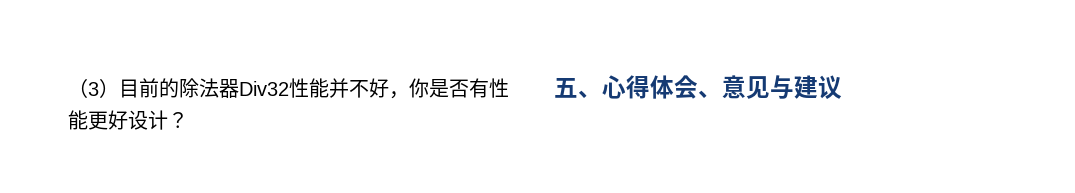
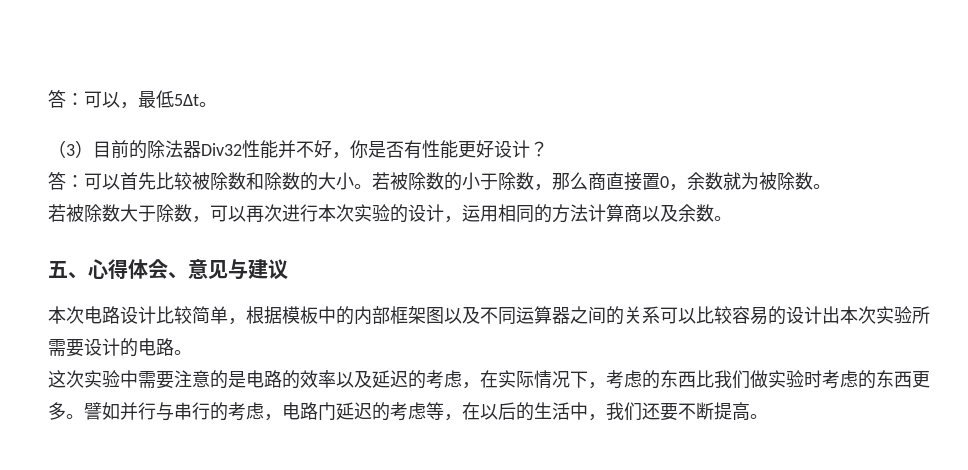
+ 答：可以，最低5Δt。
+ 答：可以首先比较被除数和除数的大小。若被除数的小于除数，那么商直接置0，余数就为被除数。
+ 若被除数大于除数，可以再次进行本次实验的设计，运用相同的方法计算商以及余数。
+ 本次电路设计比较简单，根据模板中的内部框架图以及不同运算器之间的关系可以比较容易的设计出本次实验所需要设计的电路。
+ 这次实验中需要注意的是电路的效率以及延迟的考虑，在实际情况下，考虑的东西比我们做实验时考虑的东西更多。譬如并行与串行的考虑，电路门延迟的考虑等，在以后的生活中，我们还要不断提高。

